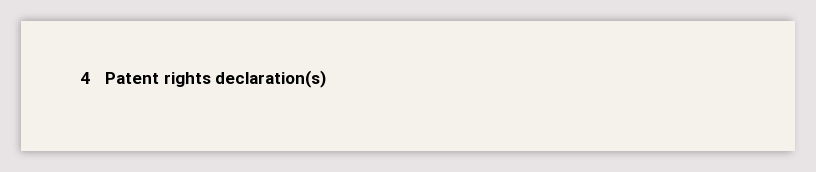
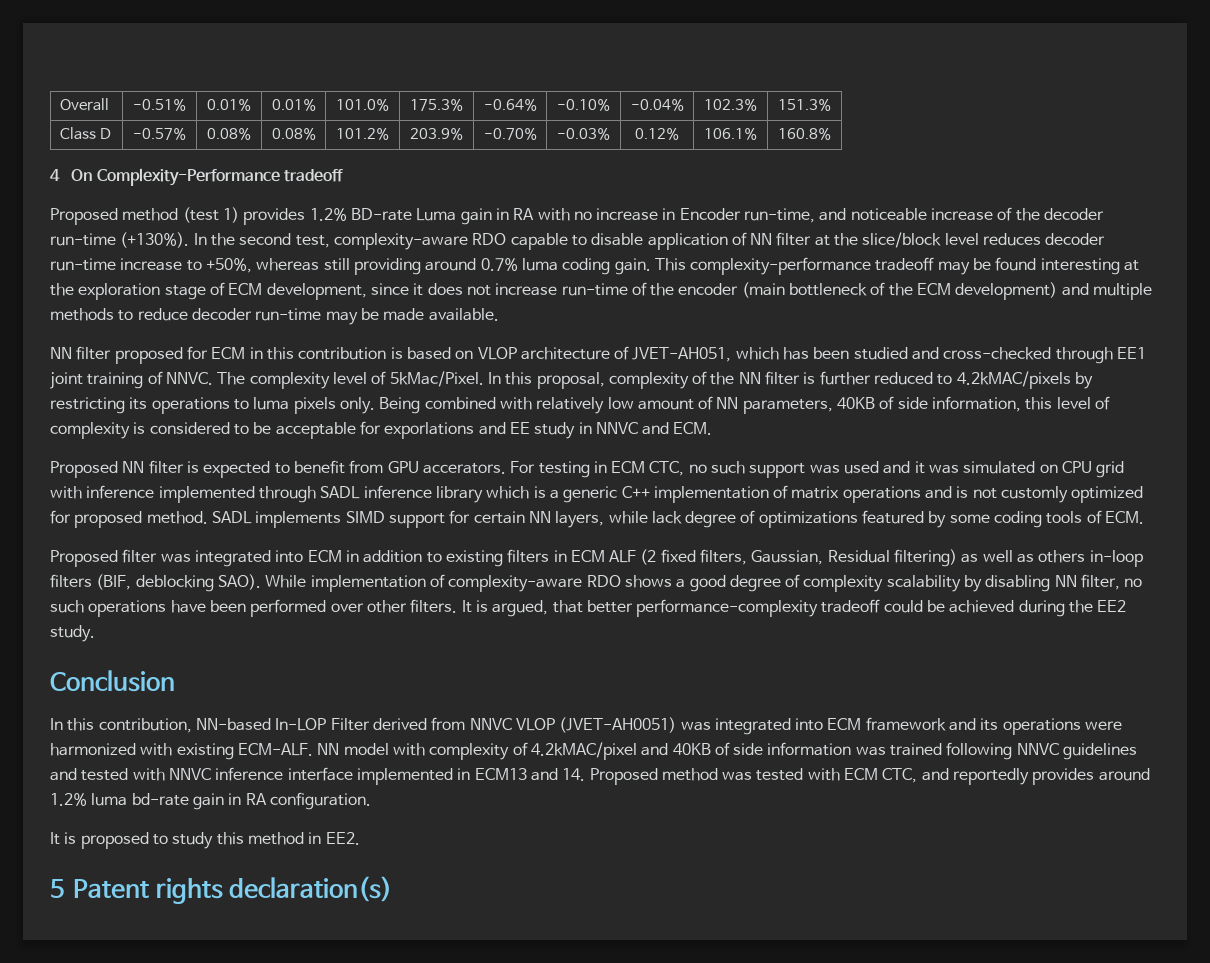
- 4 Patent rights declaration(s)
+ Overall | -0.51% | 0.01% | 0.01% | 101.0% | 175.3% | -0.64% | -0.10% | -0.04% | 102.3% | 151.3%
+ Class D | -0.57% | 0.08% | 0.08% | 101.2% | 203.9% | -0.70% | -0.03% | 0.12% | 106.1% | 160.8%
+ 4 On Complexity-Performance tradeoff
+ Proposed method (test 1) provides 1.2% BD-rate Luma gain in RA with no increase in Encoder run-time, and noticeable increase of the decoder run-time (+130%). In the second test, complexity-aware RDO capable to disable application of NN filter at the slice/block level reduces decoder run-time increase to +50%, whereas still providing around 0.7% luma coding gain. This complexity-performance tradeoff may be found interesting at the exploration stage of ECM development, since it does not increase run-time of the encoder (main bottleneck of the ECM development) and multiple methods to reduce decoder run-time may be made available.
+ NN filter proposed for ECM in this contribution is based on VLOP architecture of JVET-AH051, which has been studied and cross-checked through EE1 joint training of NNVC. The complexity level of 5kMac/Pixel. In this proposal, complexity of the NN filter is further reduced to 4.2kMAC/pixels by restricting its operations to luma pixels only. Being combined with relatively low amount of NN parameters, 40KB of side information, this level of complexity is considered to be acceptable for exporlations and EE study in NNVC and ECM.
+ Proposed NN filter is expected to benefit from GPU accerators. For testing in ECM CTC, no such support was used and it was simulated on CPU grid with inference implemented through SADL inference library which is a generic C++ implementation of matrix operations and is not customly optimized for proposed method. SADL implements SIMD support for certain NN layers, while lack degree of optimizations featured by some coding tools of ECM.
+ Proposed filter was integrated into ECM in addition to existing filters in ECM ALF (2 fixed filters, Gaussian, Residual filtering) as well as others in-loop filters (BIF, deblocking SAO). While implementation of complexity-aware RDO shows a good degree of complexity scalability by disabling NN filter, no such operations have been performed over other filters. It is argued, that better performance-complexity tradeoff could be achieved during the EE2 study.
+ Conclusion
+ In this contribution, NN-based In-LOP Filter derived from NNVC VLOP (JVET-AH0051) was integrated into ECM framework and its operations were harmonized with existing ECM-ALF. NN model with complexity of 4.2kMAC/pixel and 40KB of side information was trained following NNVC guidelines and tested with NNVC inference interface implemented in ECM13 and 14. Proposed method was tested with ECM CTC, and reportedly provides around 1.2% luma bd-rate gain in RA configuration.
+ It is proposed to study this method in EE2.
+ 5 Patent rights declaration(s)

